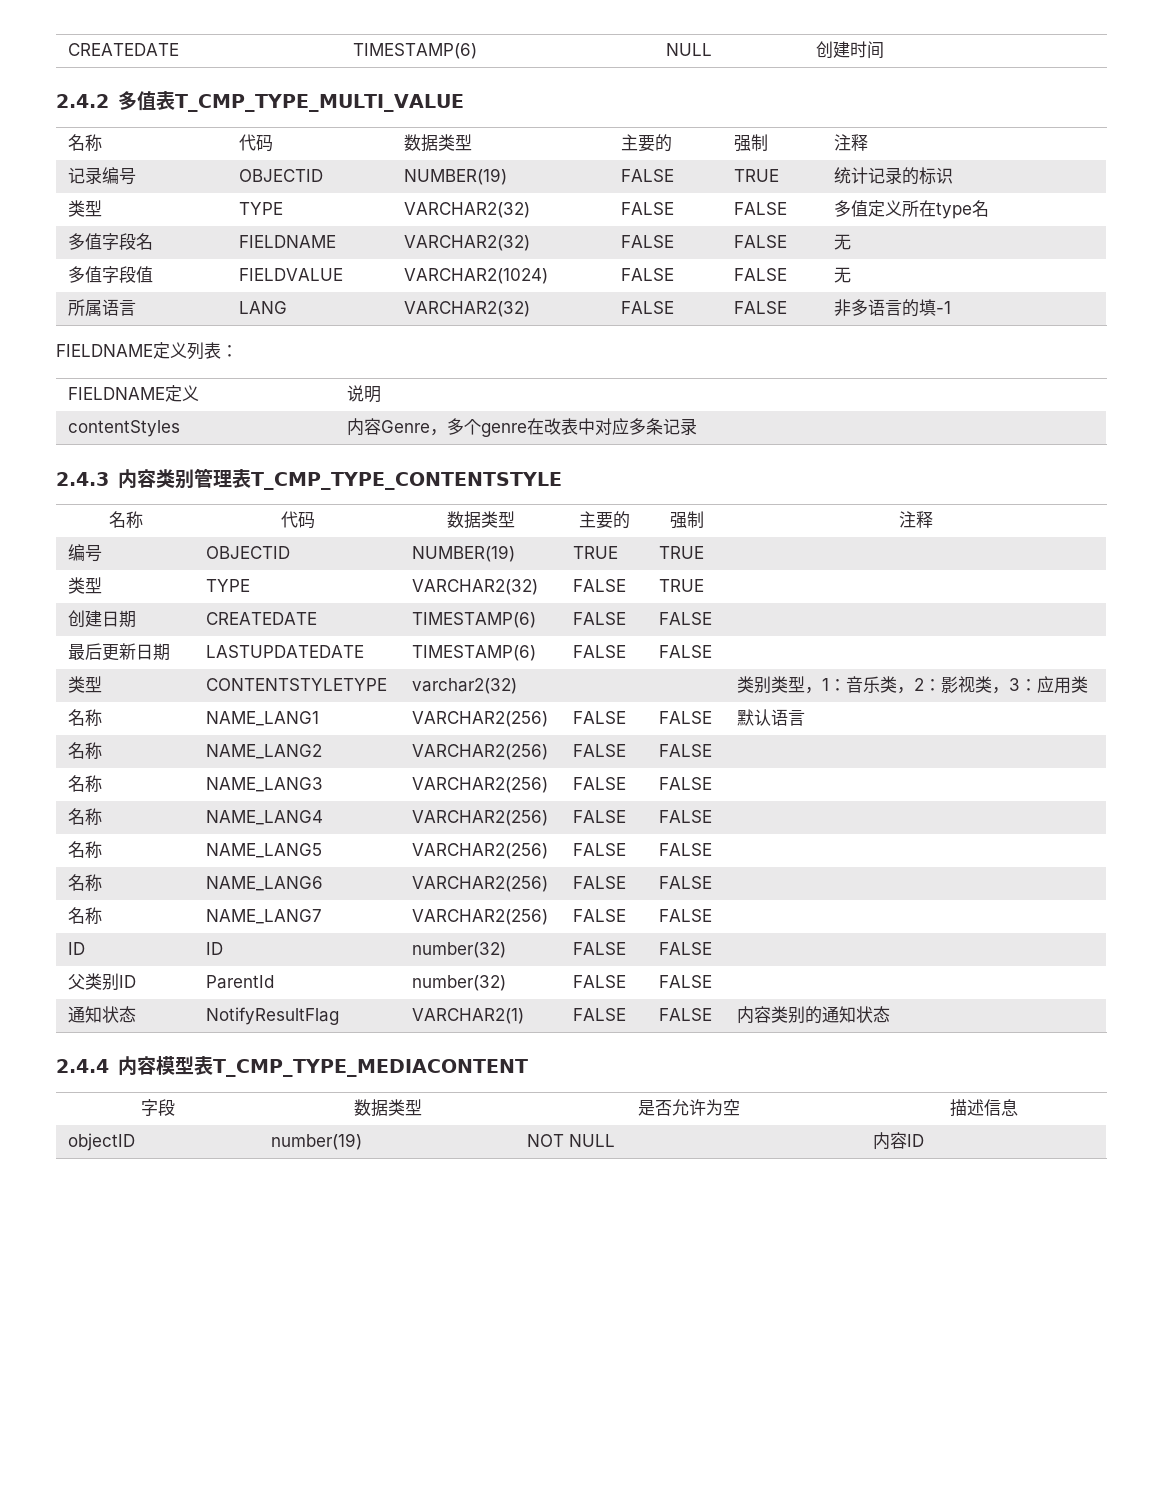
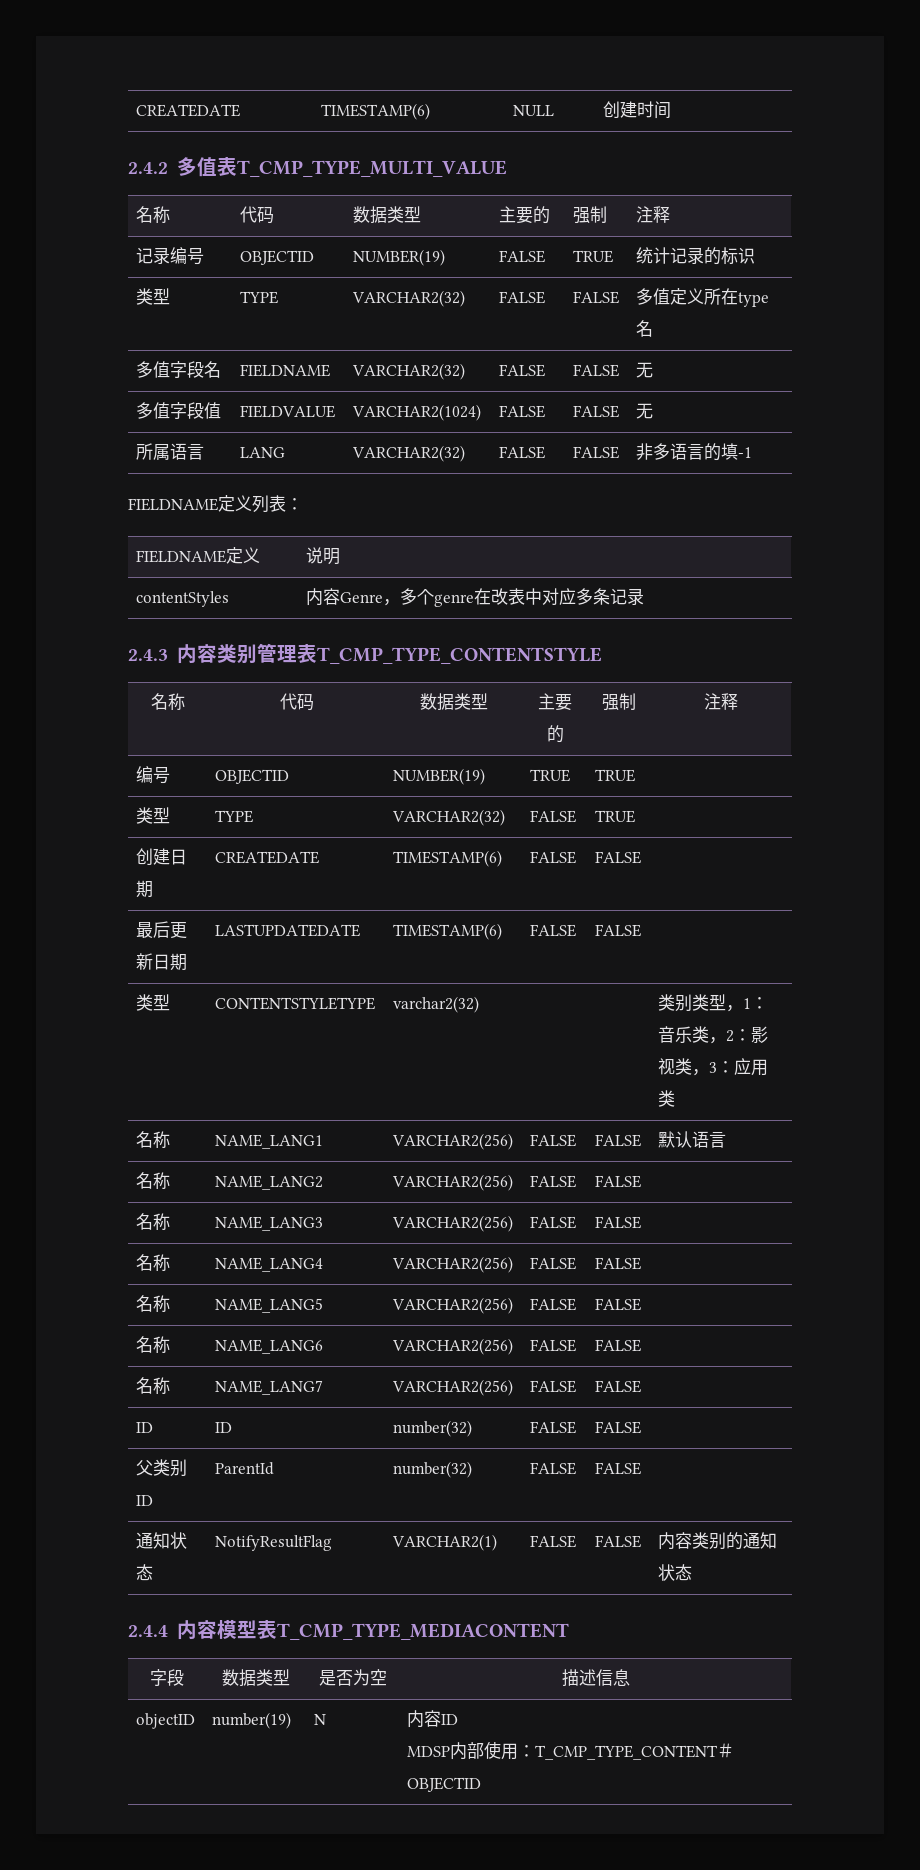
- 字段 | 数据类型 | 是否允许为空 | 描述信息
+ 字段 | 数据类型 | 是否为空 | 描述信息
- objectID | number(19) | NOT NULL | 内容ID
+ objectID | number(19) | N | 内容ID
+ MDSP内部使用：T_CMP_TYPE_CONTENT＃OBJECTID

